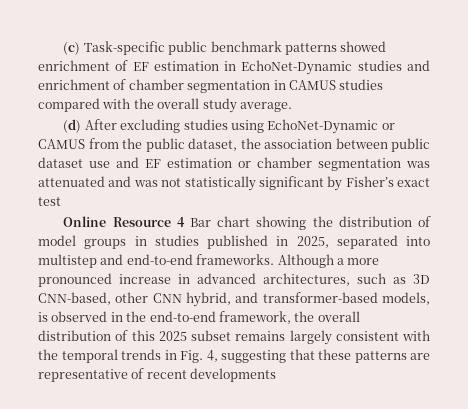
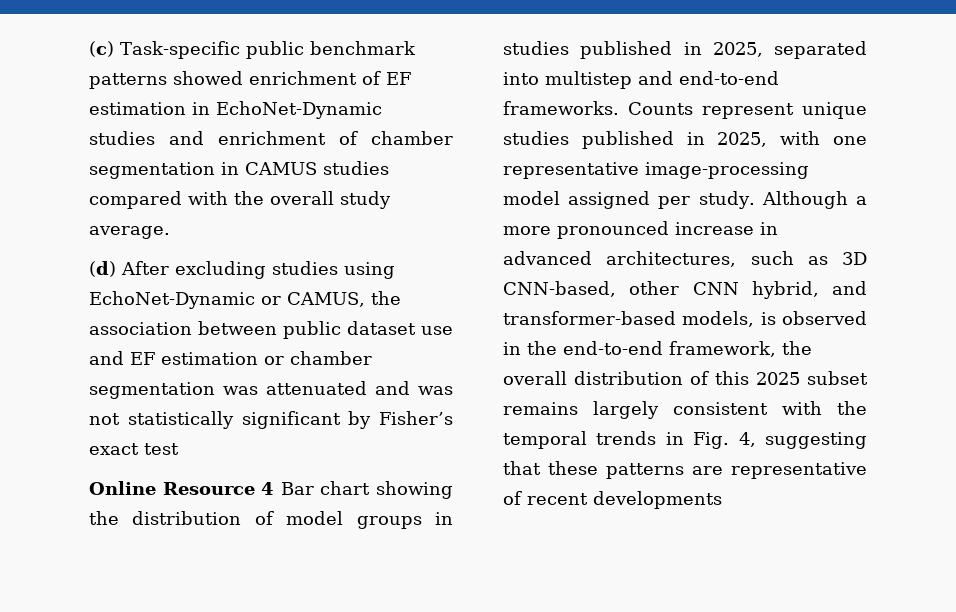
- (d) After excluding studies using EchoNet-Dynamic or CAMUS from the public dataset, the association between public dataset use and EF estimation or chamber segmentation was attenuated and was not statistically significant by Fisher’s exact test
+ (d) After excluding studies using EchoNet-Dynamic or CAMUS, the association between public dataset use and EF estimation or chamber segmentation was attenuated and was not statistically significant by Fisher’s exact test
+ Counts represent unique studies published in 2025, with one representative image-processing model assigned per study.

